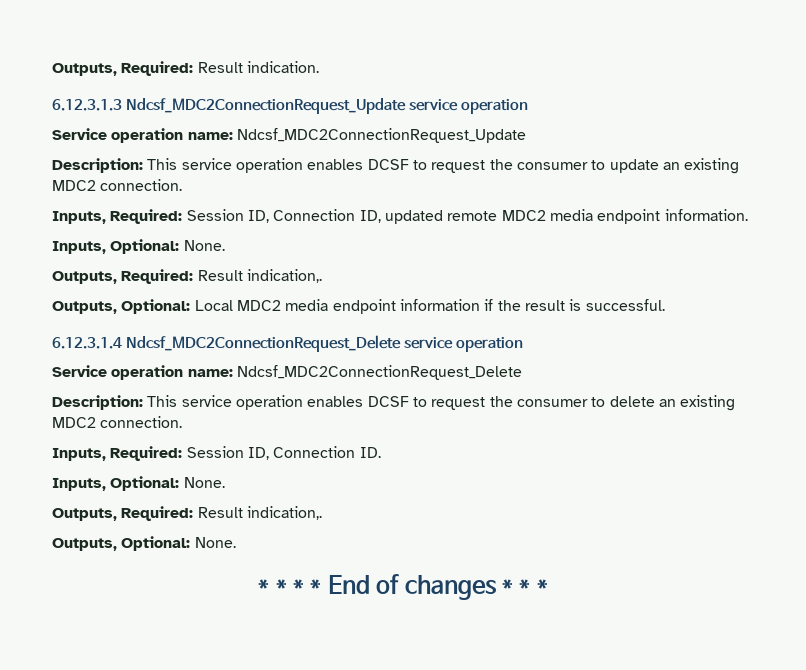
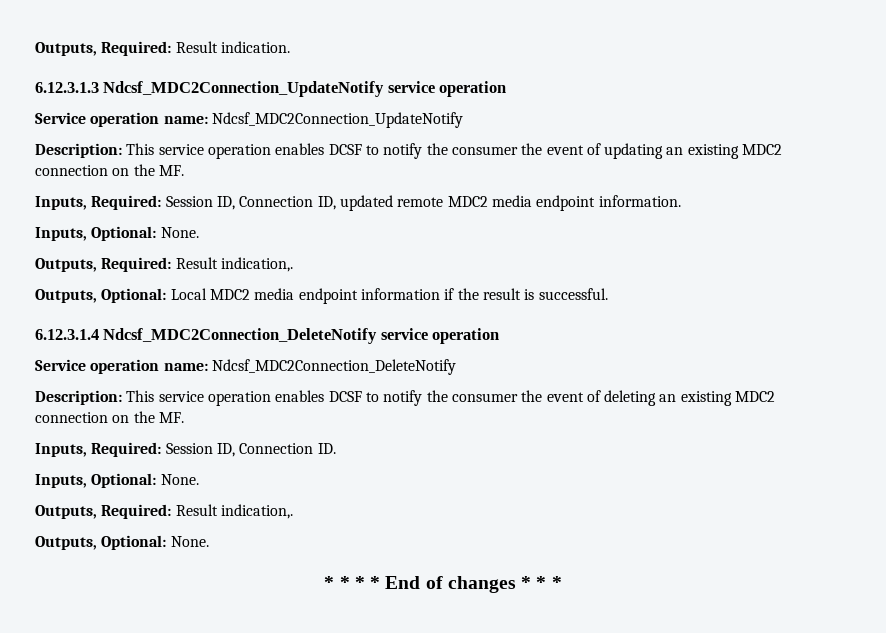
- 6.12.3.1.3 Ndcsf_MDC2ConnectionRequest_Update service operation
- Service operation name: Ndcsf_MDC2ConnectionRequest_Update
- Description: This service operation enables DCSF to request the consumer to update an existing MDC2 connection.
+ 6.12.3.1.3 Ndcsf_MDC2Connection_UpdateNotify service operation
+ Service operation name: Ndcsf_MDC2Connection_UpdateNotify
+ Description: This service operation enables DCSF to notify the consumer the event of updating an existing MDC2 connection on the MF.
- 6.12.3.1.4 Ndcsf_MDC2ConnectionRequest_Delete service operation
- Service operation name: Ndcsf_MDC2ConnectionRequest_Delete
- Description: This service operation enables DCSF to request the consumer to delete an existing MDC2 connection.
+ 6.12.3.1.4 Ndcsf_MDC2Connection_DeleteNotify service operation
+ Service operation name: Ndcsf_MDC2Connection_DeleteNotify
+ Description: This service operation enables DCSF to notify the consumer the event of deleting an existing MDC2 connection on the MF.

